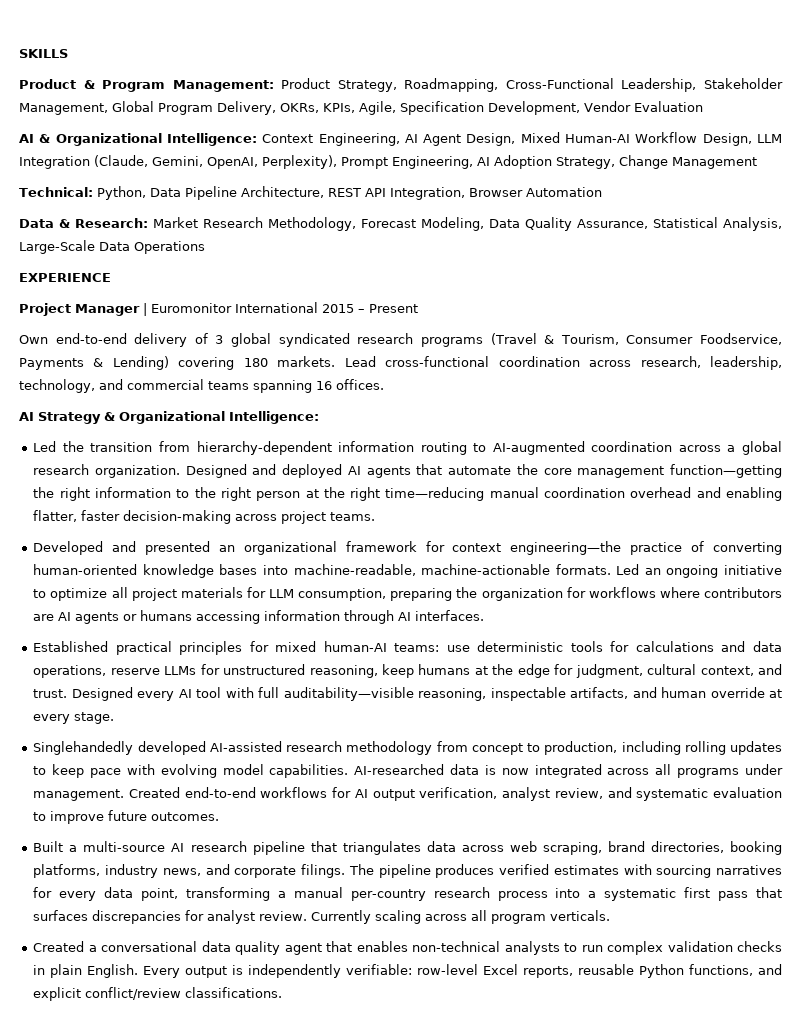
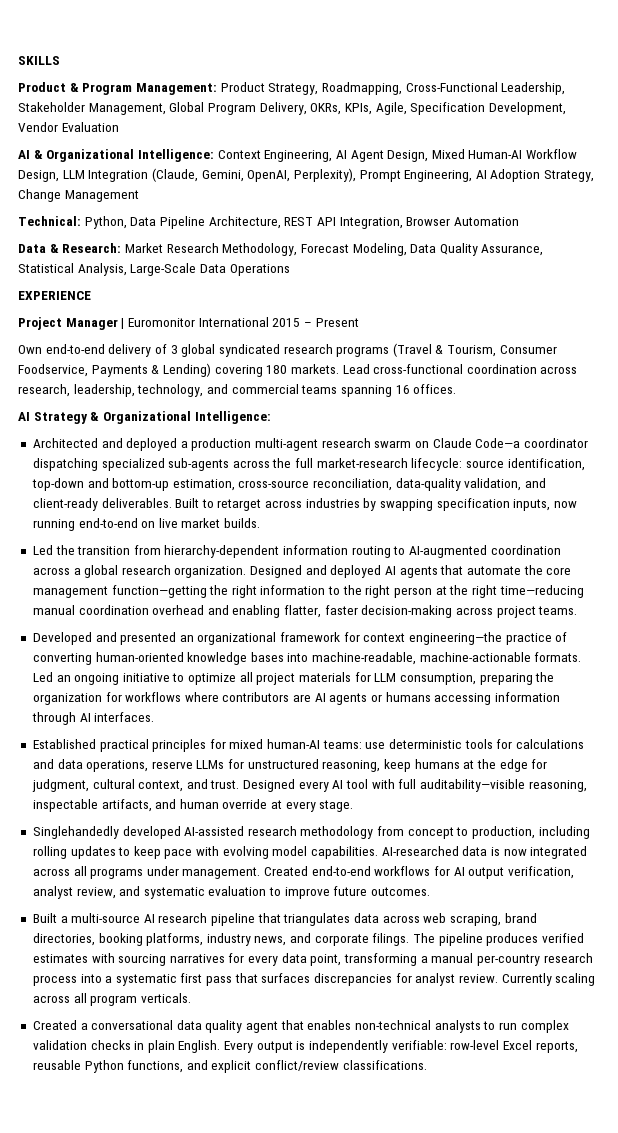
+ Architected and deployed a production multi-agent research swarm on Claude Code—a coordinator dispatching specialized sub-agents across the full market-research lifecycle: source identification, top-down and bottom-up estimation, cross-source reconciliation, data-quality validation, and client-ready deliverables. Built to retarget across industries by swapping specification inputs, now running end-to-end on live market builds.

